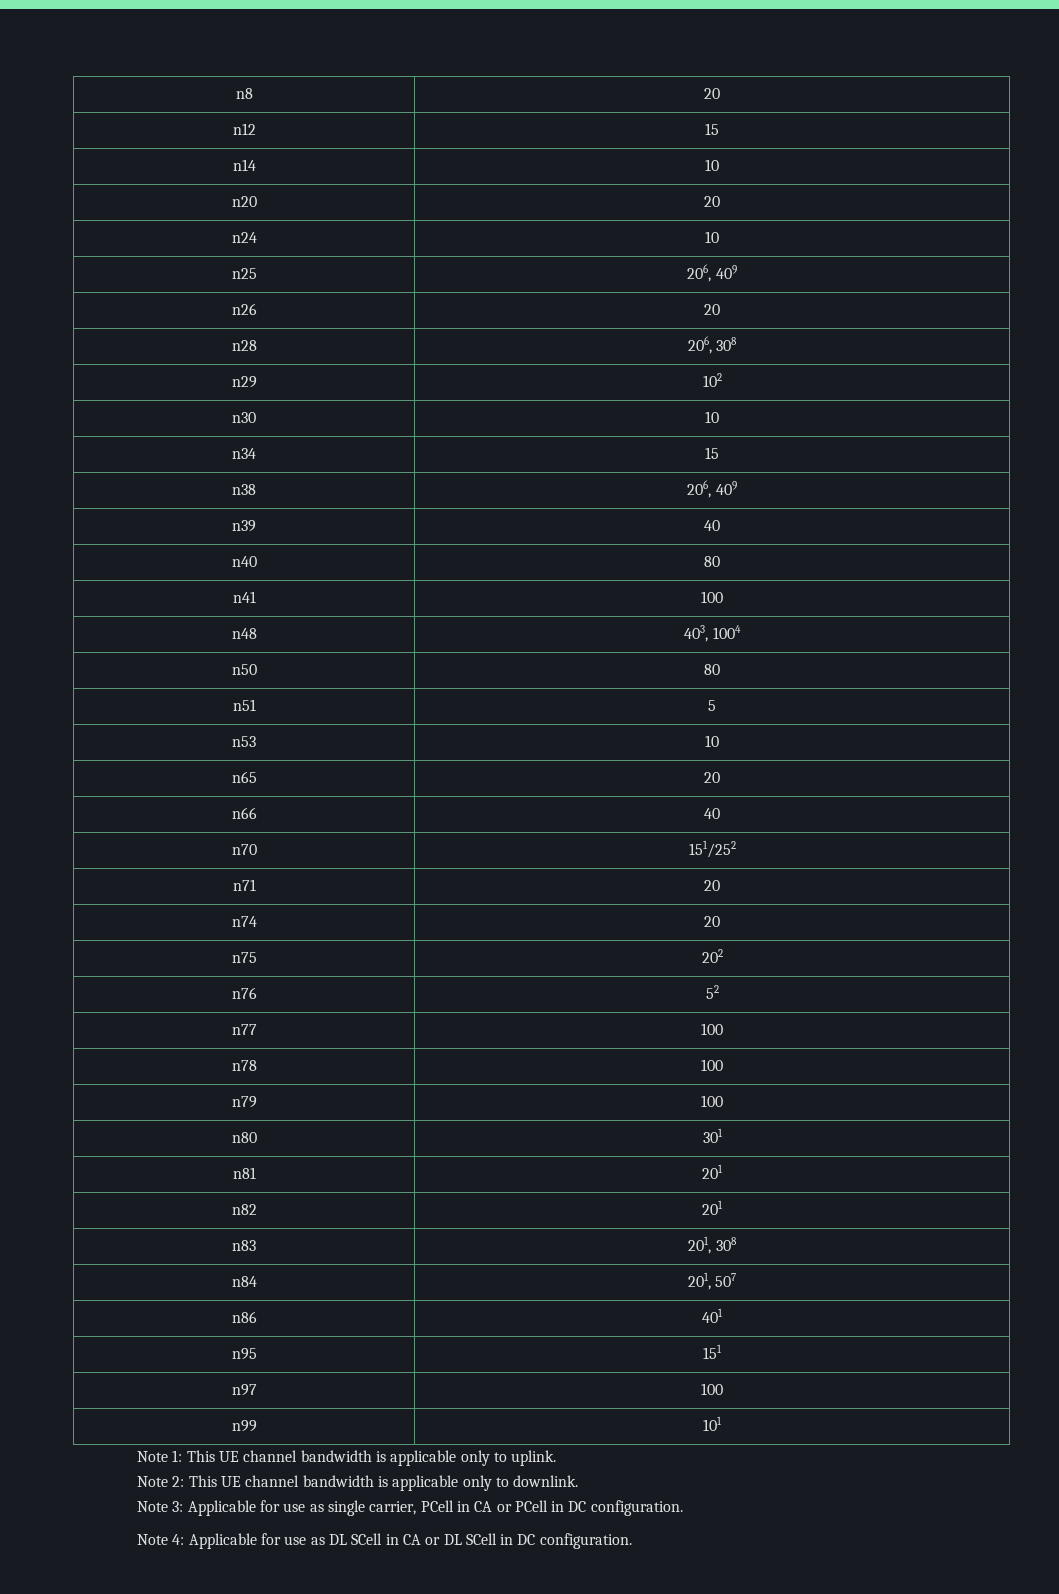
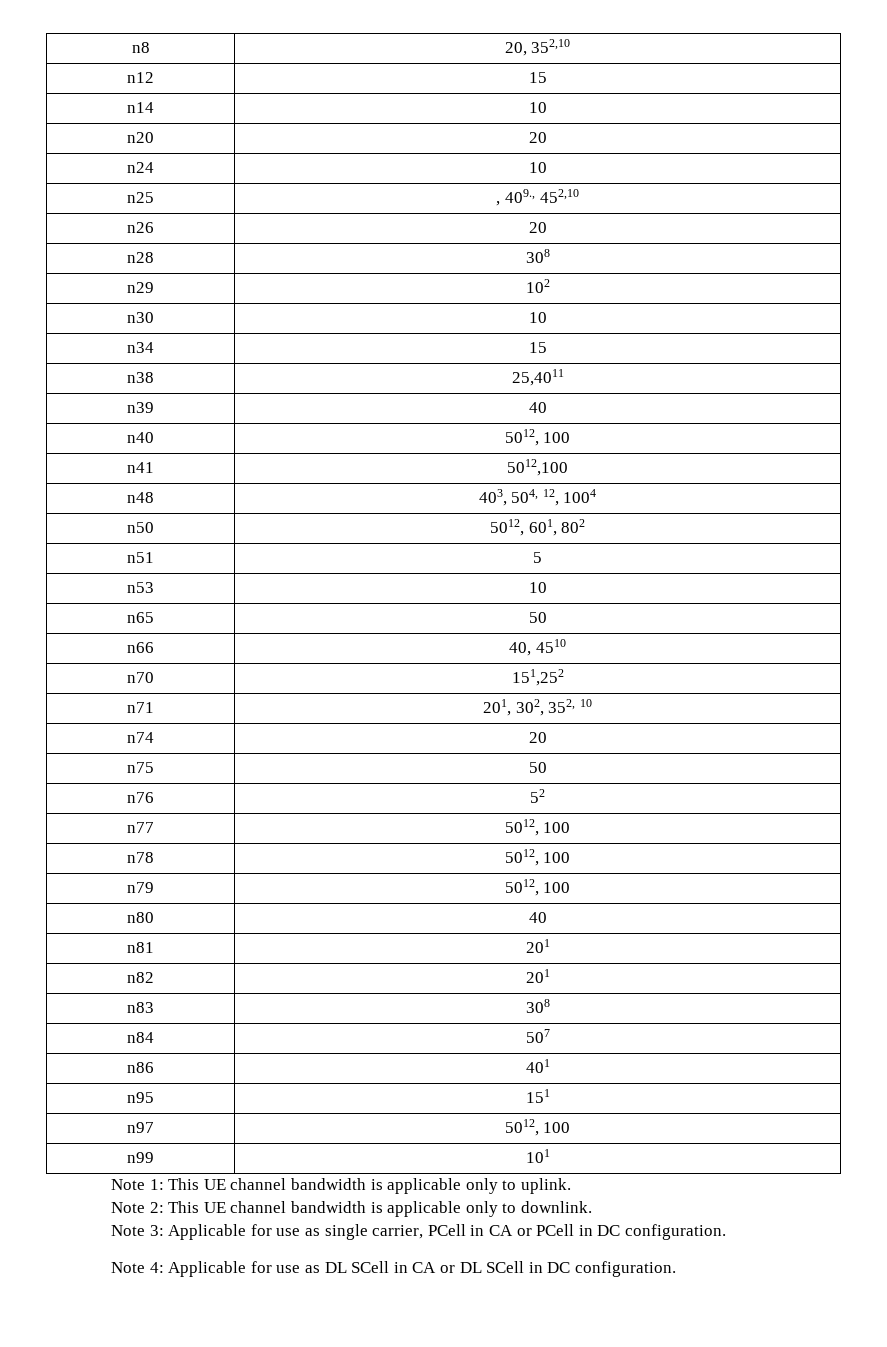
- n8 | 20
+ n8 | 20, 352,10
- n25 | 206, 409
+ n25 | , 409., 452,10
- n28 | 206, 308
+ n28 | 308
- n38 | 206, 409
+ n38 | 25,4011
- n40 | 80
+ n40 | 5012, 100
- n41 | 100
+ n41 | 5012,100
- n48 | 403, 1004
+ n48 | 403, 504, 12, 1004
- n50 | 80
+ n50 | 5012, 601, 802
- n65 | 20
+ n65 | 50
- n66 | 40
+ n66 | 40, 4510
- n70 | 151/252
+ n70 | 151,252
- n71 | 20
+ n71 | 201, 302, 352, 10
- n75 | 202
+ n75 | 50
- n77 | 100
+ n77 | 5012, 100
- n78 | 100
+ n78 | 5012, 100
- n79 | 100
+ n79 | 5012, 100
- n80 | 301
+ n80 | 40
- n83 | 201, 308
+ n83 | 308
- n84 | 201, 507
+ n84 | 507
- n97 | 100
+ n97 | 5012, 100

